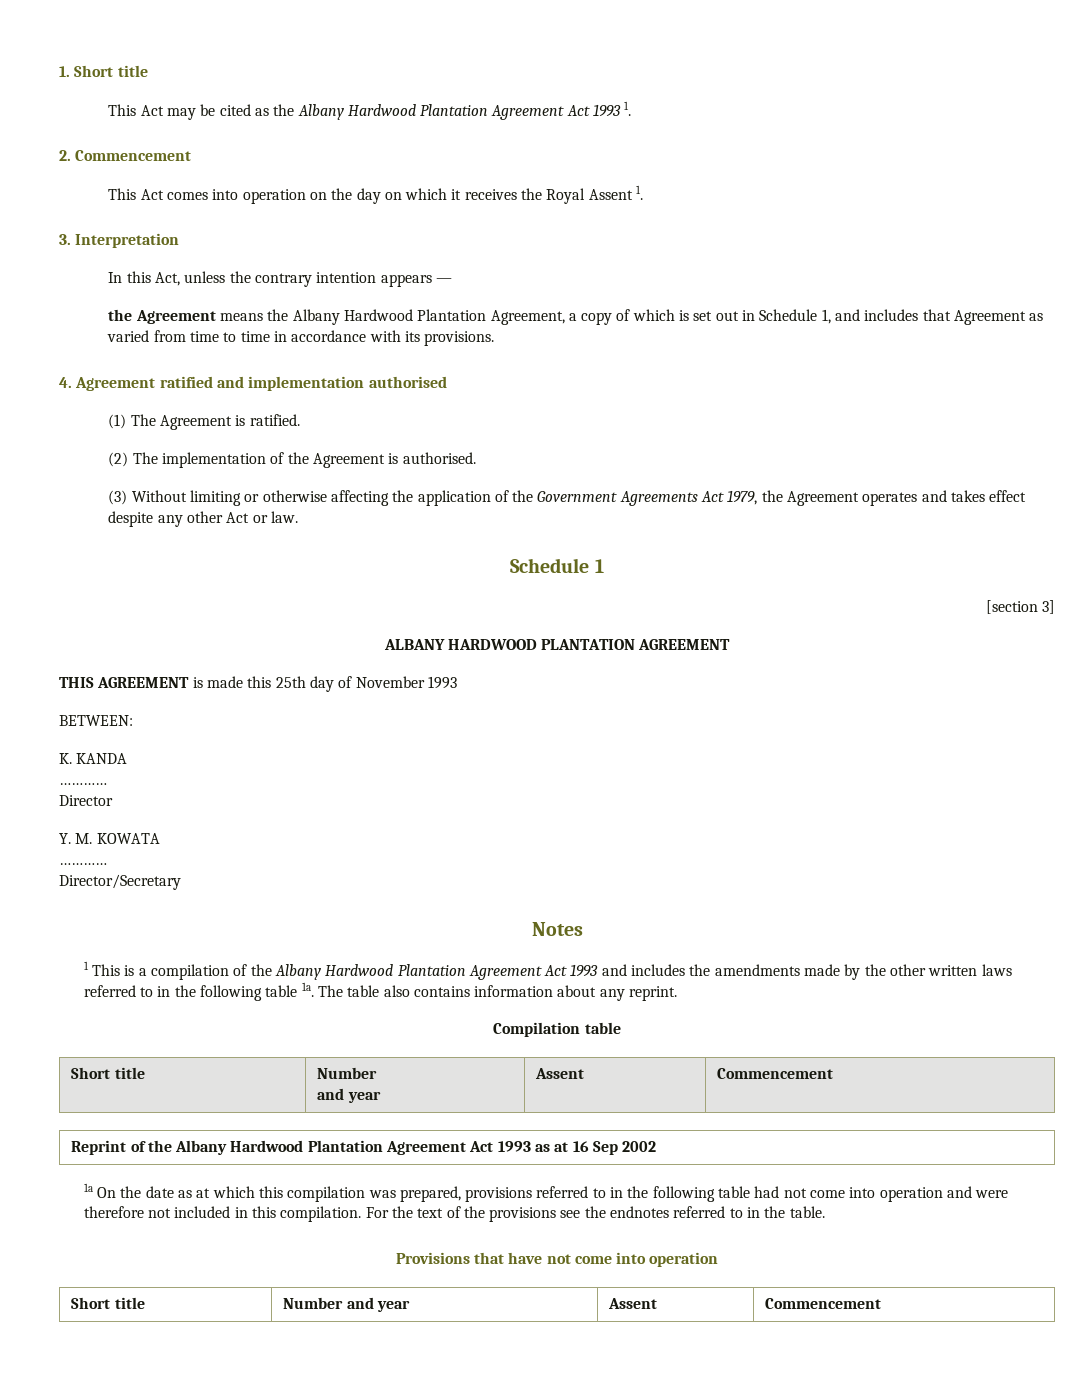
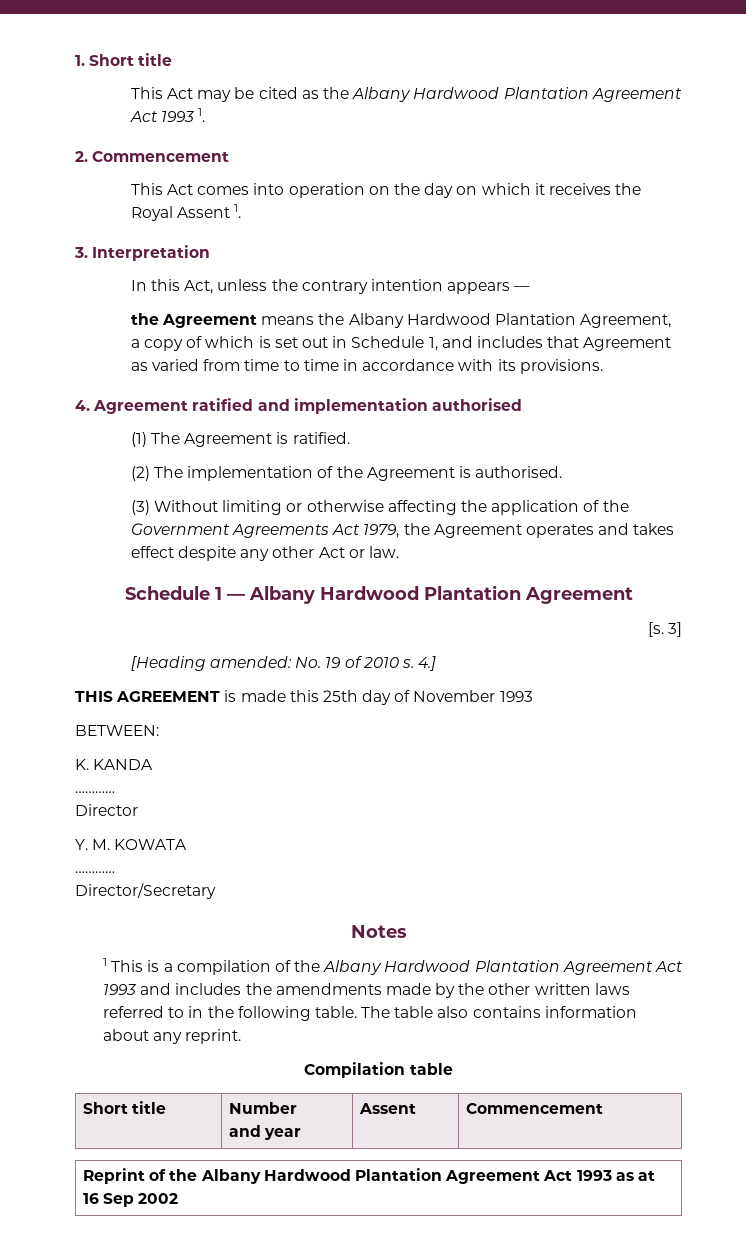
- Schedule 1
- [section 3]
- ALBANY HARDWOOD PLANTATION AGREEMENT
+ Schedule 1 — Albany Hardwood Plantation Agreement
+ [s. 3]
+ [Heading amended: No. 19 of 2010 s. 4.]
- 1 This is a compilation of the Albany Hardwood Plantation Agreement Act 1993 and includes the amendments made by the other written laws referred to in the following table 1a.
+ 1 This is a compilation of the Albany Hardwood Plantation Agreement Act 1993 and includes the amendments made by the other written laws referred to in the following table.
- 1a On the date as at which this compilation was prepared, provisions referred to in the following table had not come into operation and were therefore not included in this compilation. For the text of the provisions see the endnotes referred to in the table.
- Provisions that have not come into operation
- Short title | Number and year | Assent | Commencement

